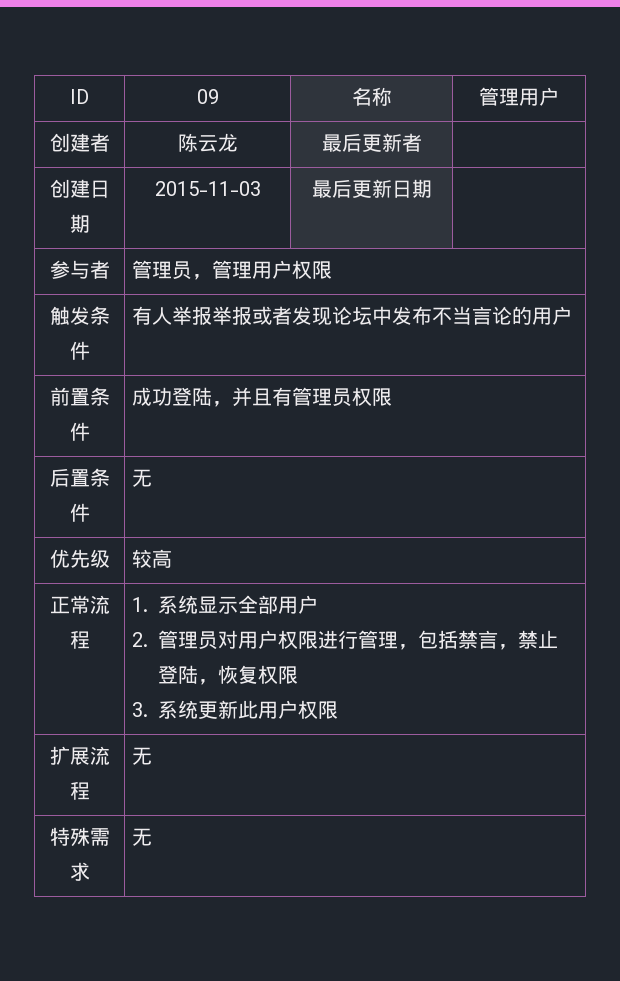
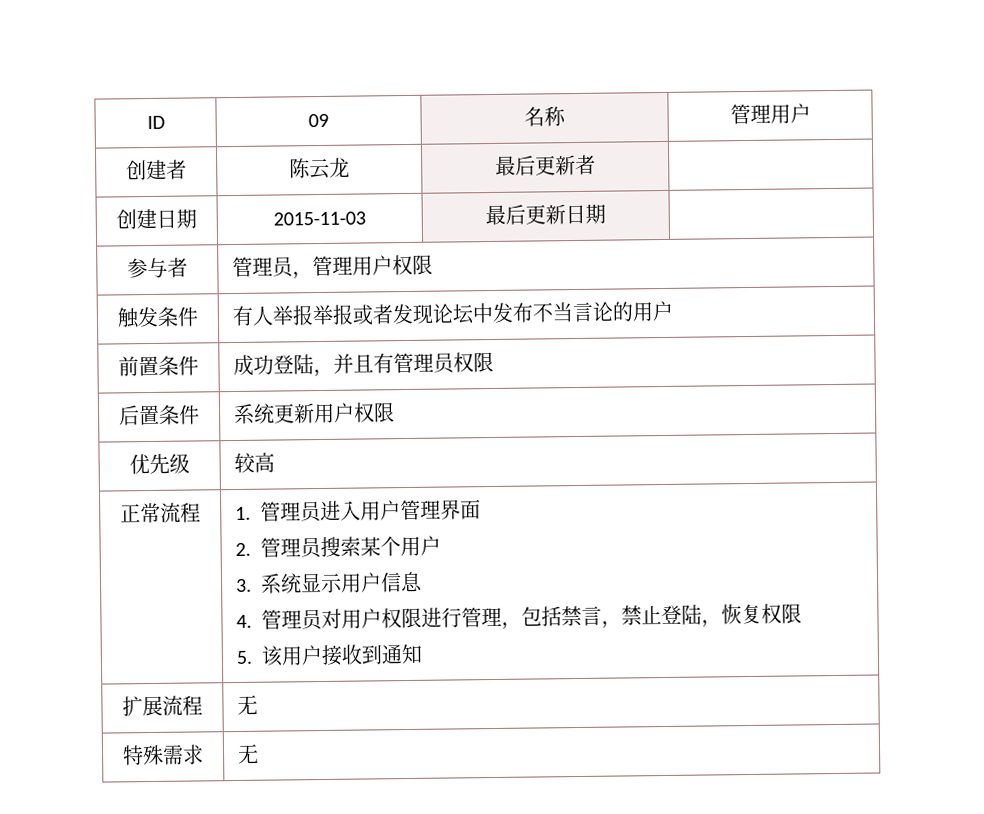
- 后置条件 | 无
+ 后置条件 | 系统更新用户权限
- 正常流程 | 1.系统显示全部用户
- 2.管理员对用户权限进行管理，包括禁言，禁止登陆，恢复权限
- 3.系统更新此用户权限
+ 正常流程 | 1.管理员进入用户管理界面
+ 2.管理员搜索某个用户
+ 3.系统显示用户信息
+ 4.管理员对用户权限进行管理，包括禁言，禁止登陆，恢复权限
+ 5.该用户接收到通知

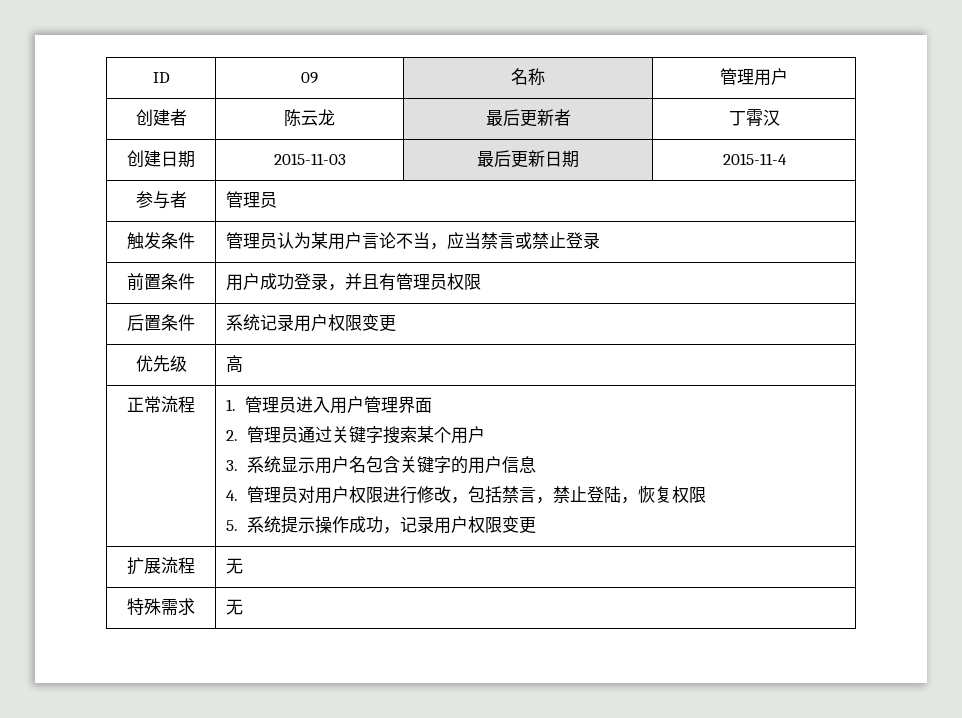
- 创建者 | 陈云龙 | 最后更新者 |
+ 创建者 | 陈云龙 | 最后更新者 | 丁霄汉
- 创建日期 | 2015-11-03 | 最后更新日期 |
+ 创建日期 | 2015-11-03 | 最后更新日期 | 2015-11-4
- 参与者 | 管理员，管理用户权限
+ 参与者 | 管理员
- 触发条件 | 有人举报举报或者发现论坛中发布不当言论的用户
+ 触发条件 | 管理员认为某用户言论不当，应当禁言或禁止登录
- 前置条件 | 成功登陆，并且有管理员权限
+ 前置条件 | 用户成功登录，并且有管理员权限
- 后置条件 | 系统更新用户权限
+ 后置条件 | 系统记录用户权限变更
- 优先级 | 较高
+ 优先级 | 高
- 2.管理员搜索某个用户
+ 2.管理员通过关键字搜索某个用户
- 3.系统显示用户信息
+ 3.系统显示用户名包含关键字的用户信息
- 4.管理员对用户权限进行管理，包括禁言，禁止登陆，恢复权限
+ 4.管理员对用户权限进行修改，包括禁言，禁止登陆，恢复权限
- 5.该用户接收到通知
+ 5.系统提示操作成功，记录用户权限变更

